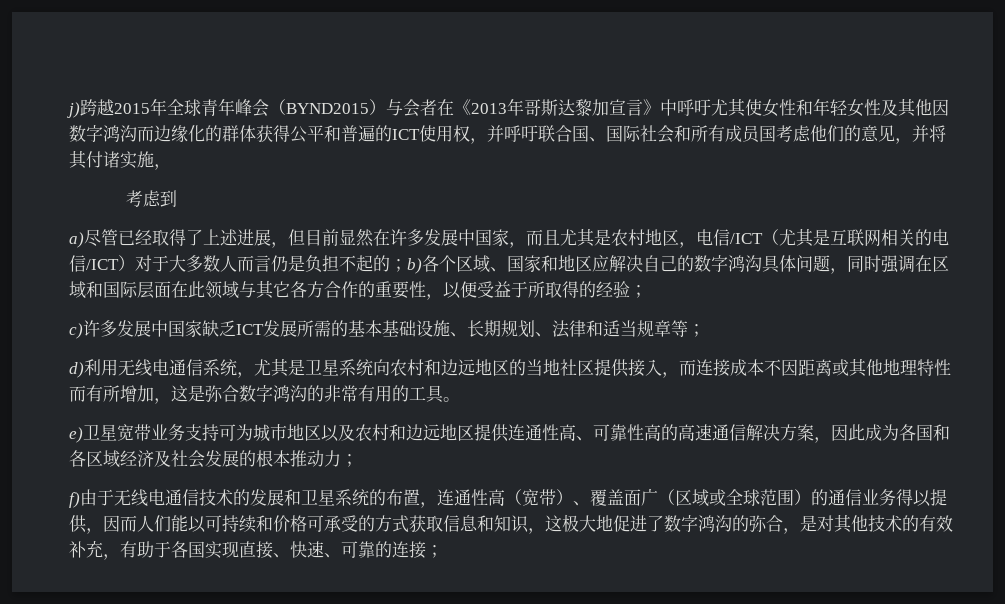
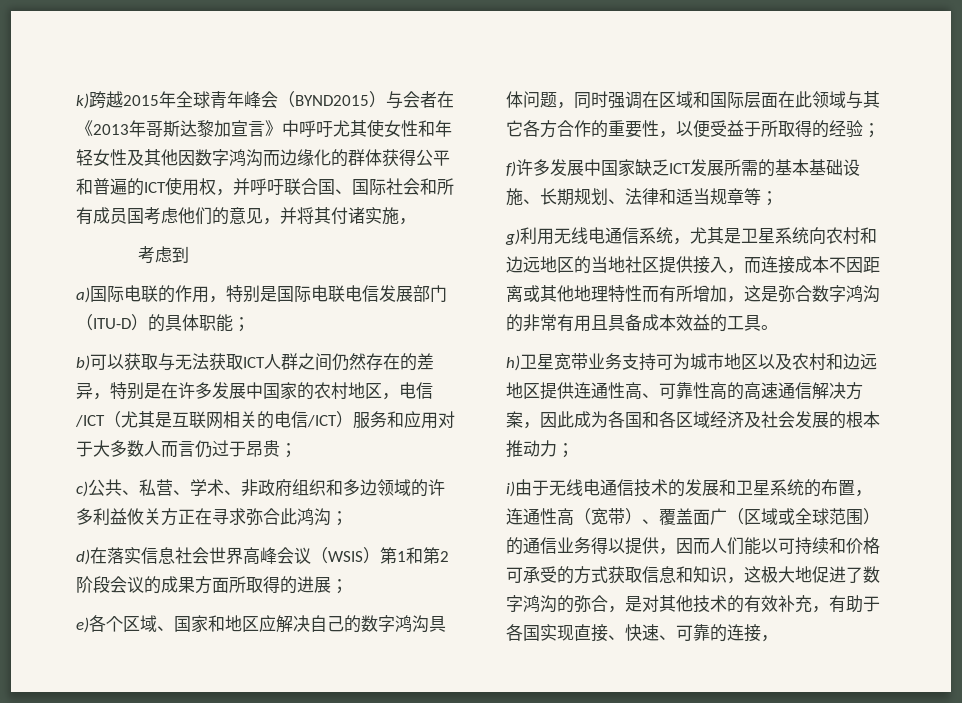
- j)跨越2015年全球青年峰会（BYND2015）与会者在《2013年哥斯达黎加宣言》中呼吁尤其使女性和年轻女性及其他因数字鸿沟而边缘化的群体获得公平和普遍的ICT使用权，并呼吁联合国、国际社会和所有成员国考虑他们的意见，并将其付诸实施，
+ k)跨越2015年全球青年峰会（BYND2015）与会者在《2013年哥斯达黎加宣言》中呼吁尤其使女性和年轻女性及其他因数字鸿沟而边缘化的群体获得公平和普遍的ICT使用权，并呼吁联合国、国际社会和所有成员国考虑他们的意见，并将其付诸实施，
- a)尽管已经取得了上述进展，但目前显然在许多发展中国家，而且尤其是农村地区，电信/ICT（尤其是互联网相关的电信/ICT）对于大多数人而言仍是负担不起的；b)各个区域、国家和地区应解决自己的数字鸿沟具体问题，同时强调在区域和国际层面在此领域与其它各方合作的重要性，以便受益于所取得的经验；
+ a)国际电联的作用，特别是国际电联电信发展部门（ITU-D）的具体职能；
+ b)可以获取与无法获取ICT人群之间仍然存在的差异，特别是在许多发展中国家的农村地区，电信/ICT（尤其是互联网相关的电信/ICT）服务和应用对于大多数人而言仍过于昂贵；
+ c)公共、私营、学术、非政府组织和多边领域的许多利益攸关方正在寻求弥合此鸿沟；
+ d)在落实信息社会世界高峰会议（WSIS）第1和第2阶段会议的成果方面所取得的进展；
+ e)各个区域、国家和地区应解决自己的数字鸿沟具体问题，同时强调在区域和国际层面在此领域与其它各方合作的重要性，以便受益于所取得的经验；
- c)许多发展中国家缺乏ICT发展所需的基本基础设施、长期规划、法律和适当规章等；
+ f)许多发展中国家缺乏ICT发展所需的基本基础设施、长期规划、法律和适当规章等；
- d)利用无线电通信系统，尤其是卫星系统向农村和边远地区的当地社区提供接入，而连接成本不因距离或其他地理特性而有所增加，这是弥合数字鸿沟的非常有用的工具。
+ g)利用无线电通信系统，尤其是卫星系统向农村和边远地区的当地社区提供接入，而连接成本不因距离或其他地理特性而有所增加，这是弥合数字鸿沟的非常有用且具备成本效益的工具。
- e)卫星宽带业务支持可为城市地区以及农村和边远地区提供连通性高、可靠性高的高速通信解决方案，因此成为各国和各区域经济及社会发展的根本推动力；
+ h)卫星宽带业务支持可为城市地区以及农村和边远地区提供连通性高、可靠性高的高速通信解决方案，因此成为各国和各区域经济及社会发展的根本推动力；
- f)由于无线电通信技术的发展和卫星系统的布置，连通性高（宽带）、覆盖面广（区域或全球范围）的通信业务得以提供，因而人们能以可持续和价格可承受的方式获取信息和知识，这极大地促进了数字鸿沟的弥合，是对其他技术的有效补充，有助于各国实现直接、快速、可靠的连接；
+ i)由于无线电通信技术的发展和卫星系统的布置，连通性高（宽带）、覆盖面广（区域或全球范围）的通信业务得以提供，因而人们能以可持续和价格可承受的方式获取信息和知识，这极大地促进了数字鸿沟的弥合，是对其他技术的有效补充，有助于各国实现直接、快速、可靠的连接，

